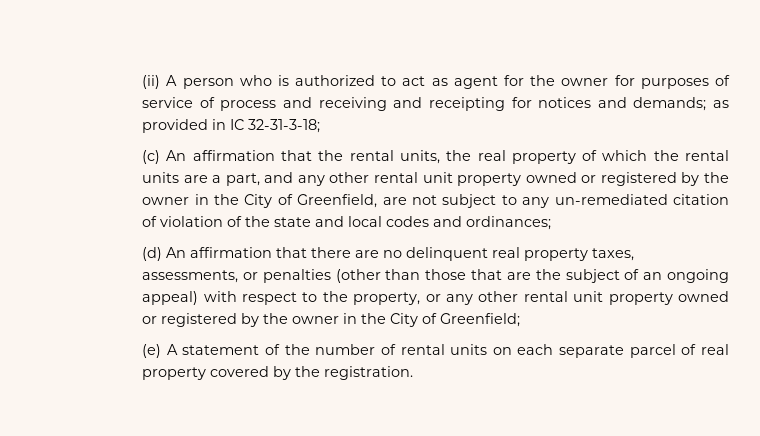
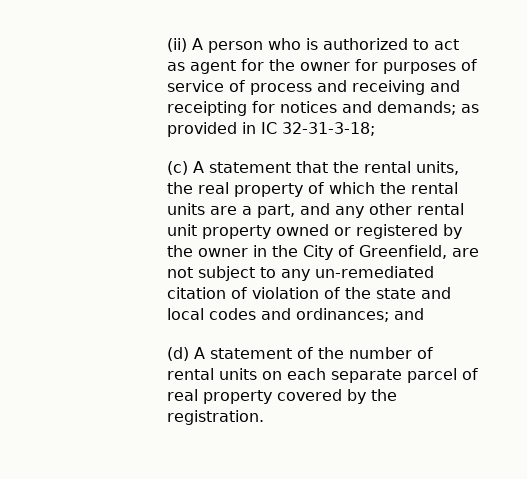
- (c) An affirmation that the rental units, the real property of which the rental units are a part, and any other rental unit property owned or registered by the owner in the City of Greenfield, are not subject to any un-remediated citation of violation of the state and local codes and ordinances;
+ (c) A statement that the rental units, the real property of which the rental units are a part, and any other rental unit property owned or registered by the owner in the City of Greenfield, are not subject to any un-remediated citation of violation of the state and local codes and ordinances; and
- (d) An affirmation that there are no delinquent real property taxes, assessments, or penalties (other than those that are the subject of an ongoing appeal) with respect to the property, or any other rental unit property owned or registered by the owner in the City of Greenfield;
- (e) A statement of the number of rental units on each separate parcel of real property covered by the registration.
+ (d) A statement of the number of rental units on each separate parcel of real property covered by the registration.

